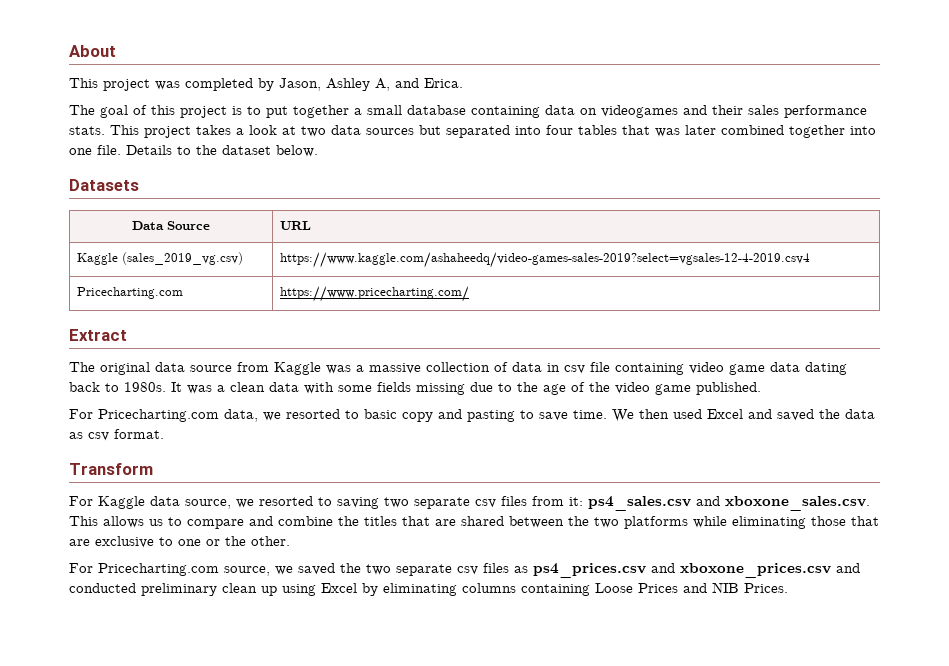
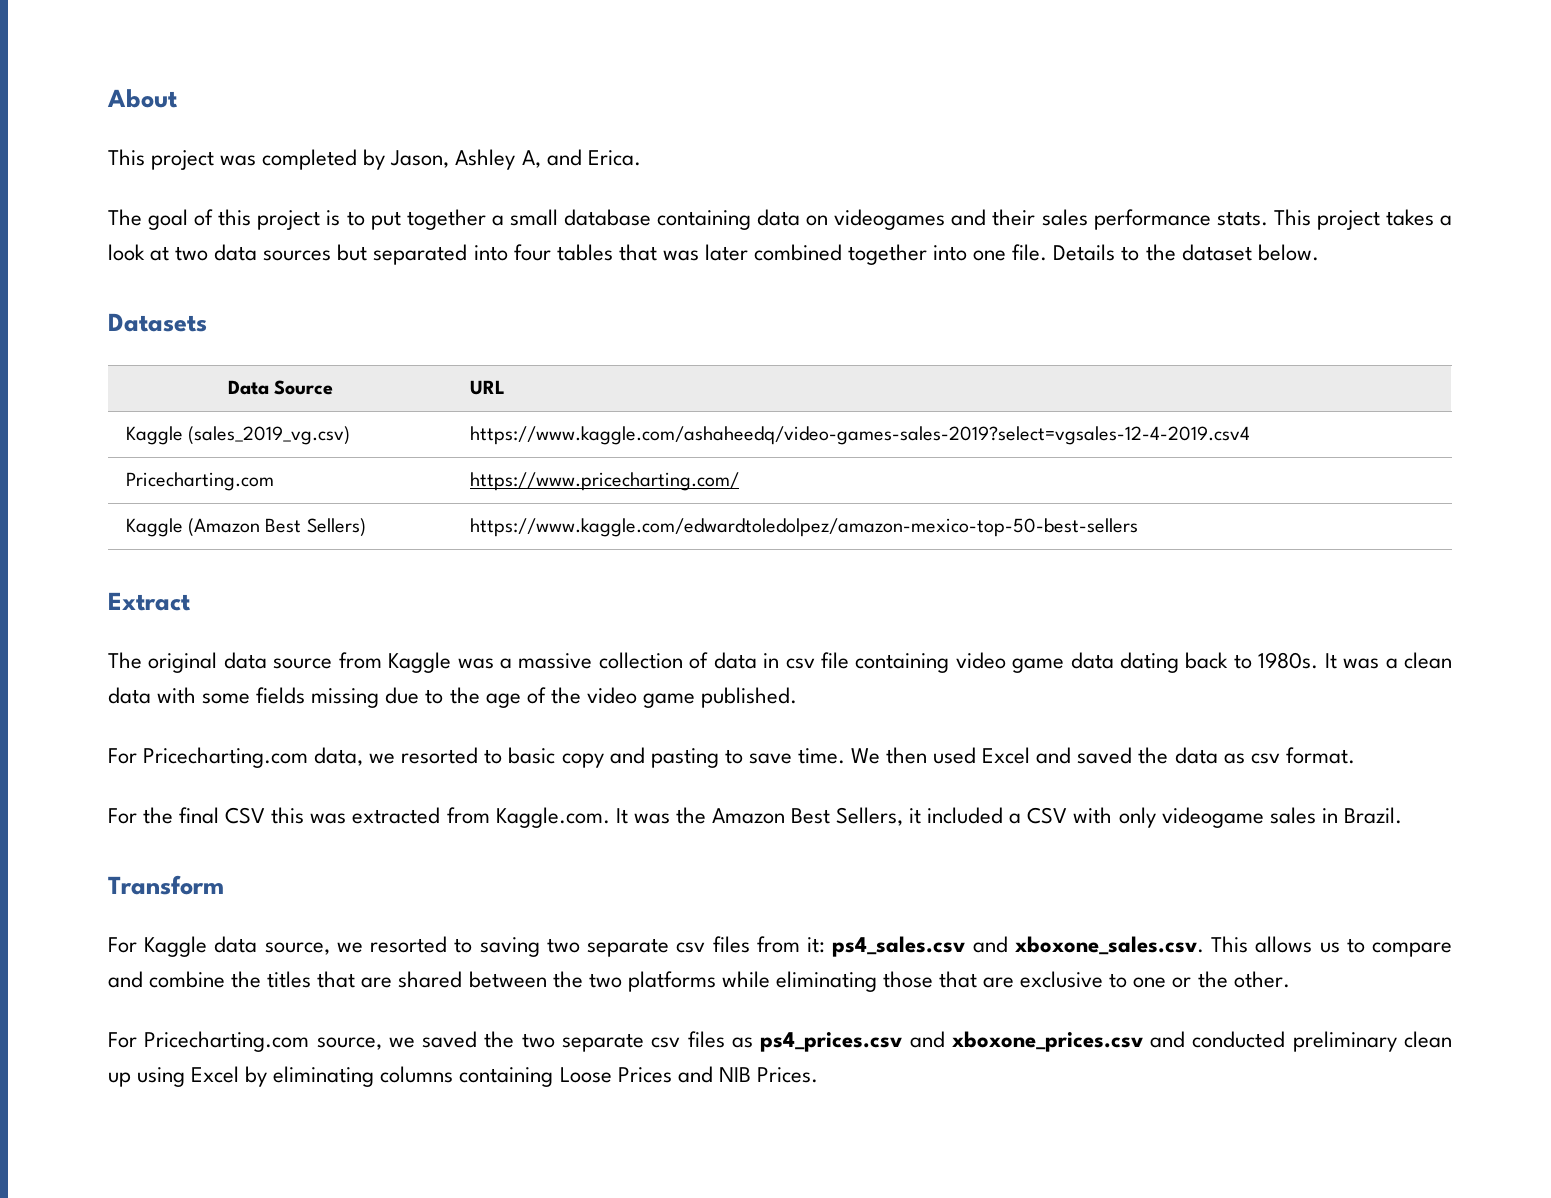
+ Kaggle (Amazon Best Sellers) | https://www.kaggle.com/edwardtoledolpez/amazon-mexico-top-50-best-sellers
+ For the final CSV this was extracted from Kaggle.com. It was the Amazon Best Sellers, it included a CSV with only videogame sales in Brazil.

